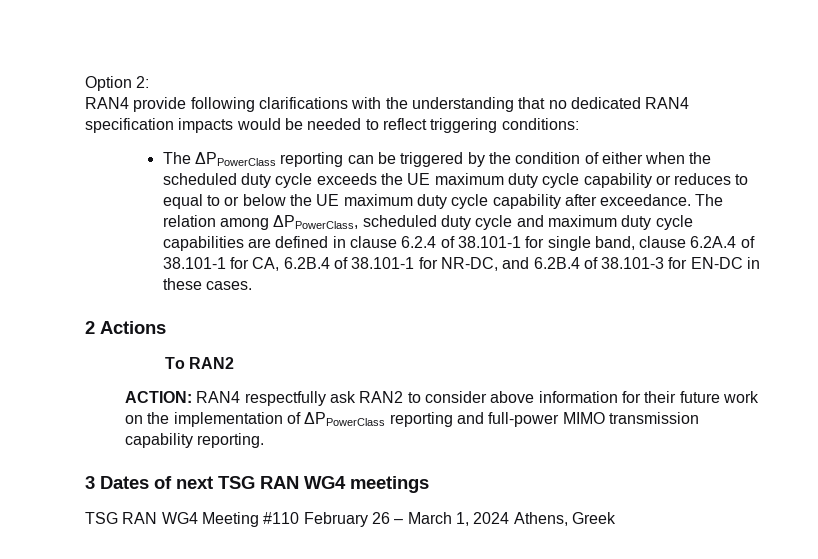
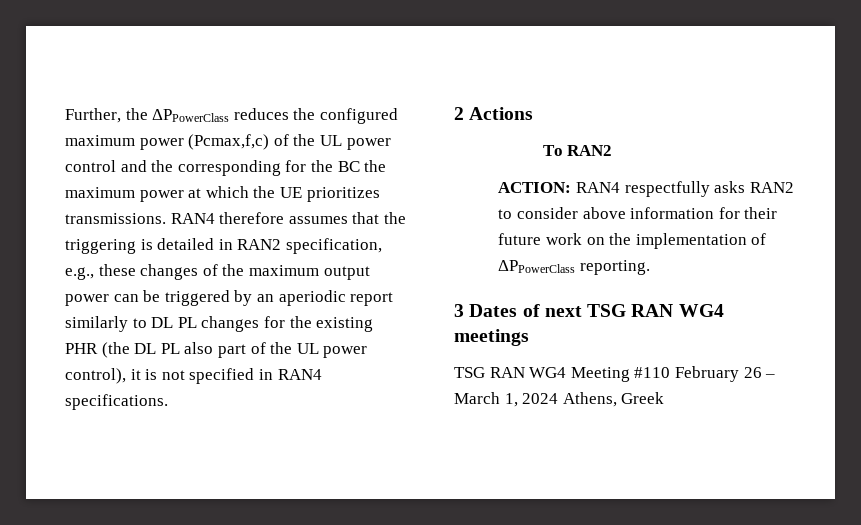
- Option 2:
- RAN4 provide following clarifications with the understanding that no dedicated RAN4 specification impacts would be needed to reflect triggering conditions:
- The ΔPPowerClass reporting can be triggered by the condition of either when the scheduled duty cycle exceeds the UE maximum duty cycle capability or reduces to equal to or below the UE maximum duty cycle capability after exceedance. The relation among ΔPPowerClass, scheduled duty cycle and maximum duty cycle capabilities are defined in clause 6.2.4 of 38.101-1 for single band, clause 6.2A.4 of 38.101-1 for CA, 6.2B.4 of 38.101-1 for NR-DC, and 6.2B.4 of 38.101-3 for EN-DC in these cases.
+ Further, the ΔPPowerClass reduces the configured maximum power (Pcmax,f,c) of the UL power control and the corresponding for the BC the maximum power at which the UE prioritizes transmissions. RAN4 therefore assumes that the triggering is detailed in RAN2 specification, e.g., these changes of the maximum output power can be triggered by an aperiodic report similarly to DL PL changes for the existing PHR (the DL PL also part of the UL power control), it is not specified in RAN4 specifications.
- ACTION: RAN4 respectfully ask RAN2 to consider above information for their future work on the implementation of ΔPPowerClass reporting and full-power MIMO transmission capability reporting.
+ ACTION: RAN4 respectfully asks RAN2 to consider above information for their future work on the implementation of ΔPPowerClass reporting.

